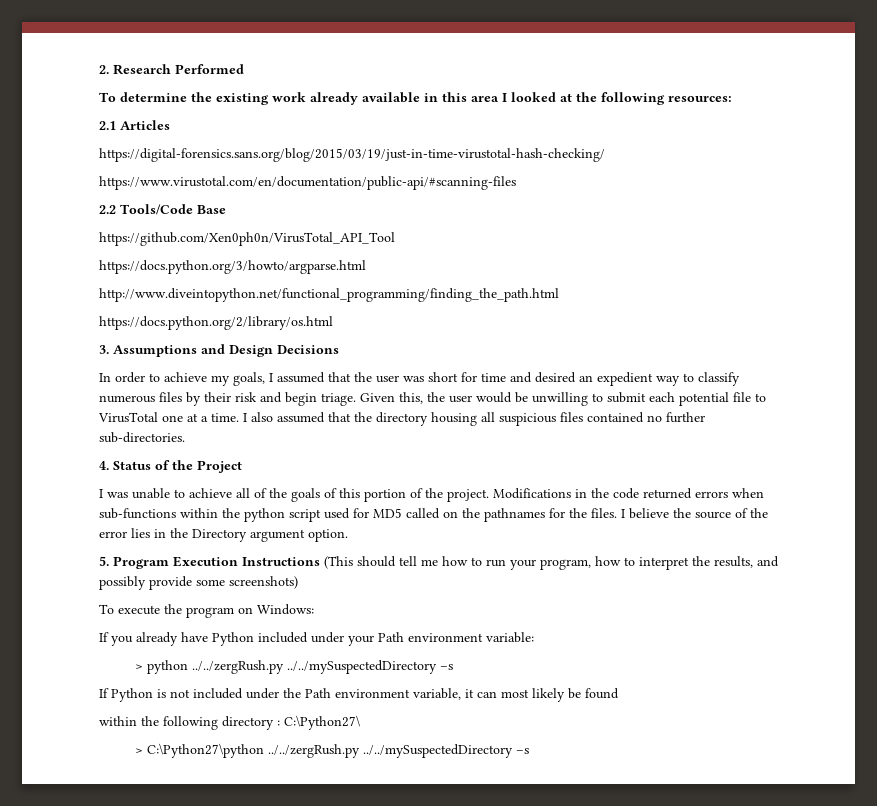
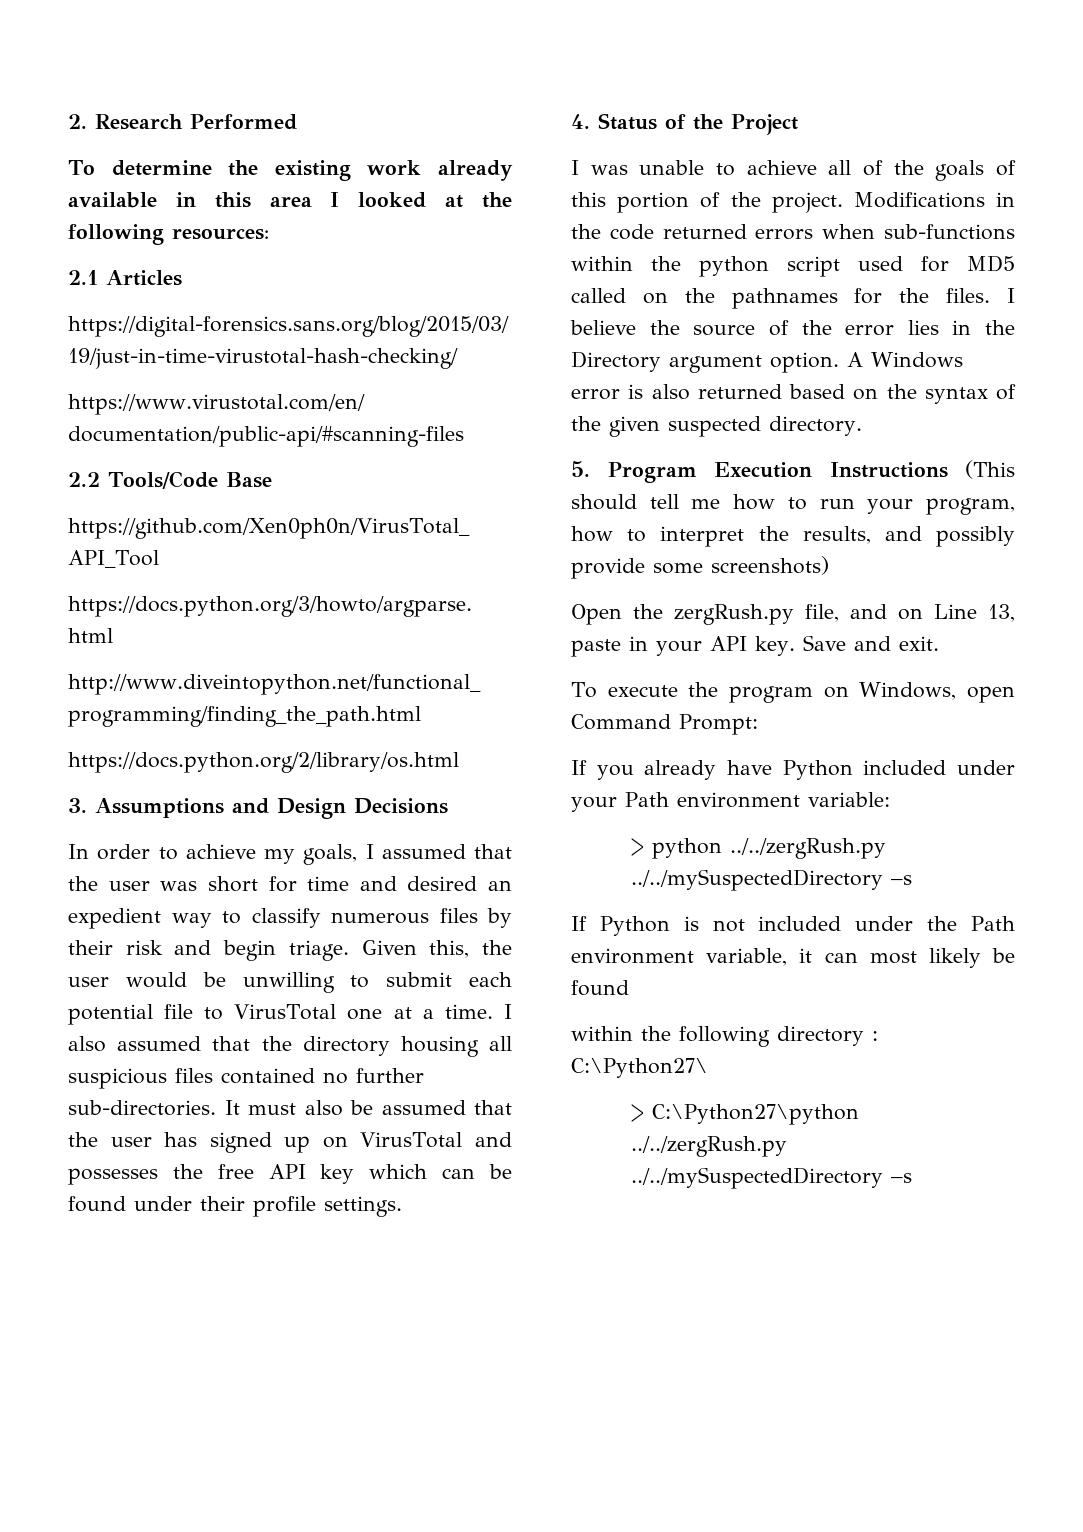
+ It must also be assumed that the user has signed up on VirusTotal and possesses the free API key which can be found under their profile settings.
+ A Windows error is also returned based on the syntax of the given suspected directory.
+ Open the zergRush.py file, and on Line 13, paste in your API key. Save and exit.
- To execute the program on Windows:
+ To execute the program on Windows, open Command Prompt:

